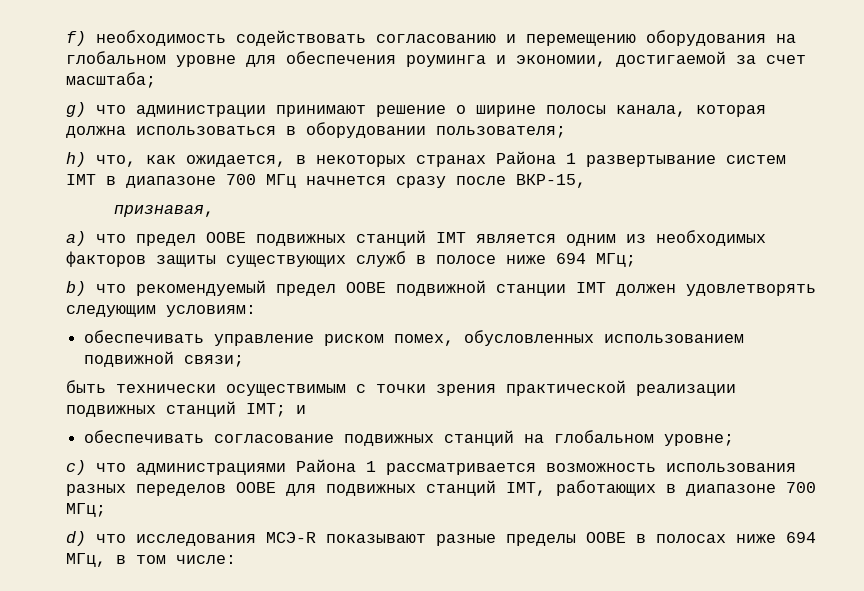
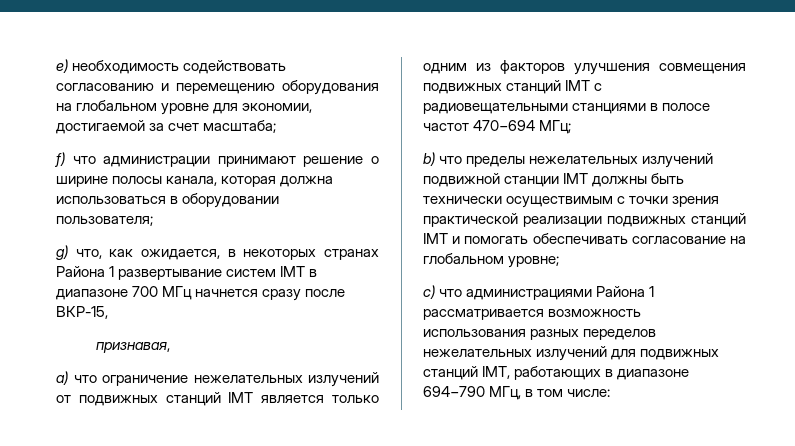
- f) необходимость содействовать согласованию и перемещению оборудования на глобальном уровне для обеспечения роуминга и экономии, достигаемой за счет масштаба;
+ e) необходимость содействовать согласованию и перемещению оборудования на глобальном уровне для экономии, достигаемой за счет масштаба;
- g) что администрации принимают решение о ширине полосы канала, которая должна использоваться в оборудовании пользователя;
+ f) что администрации принимают решение о ширине полосы канала, которая должна использоваться в оборудовании пользователя;
- h) что, как ожидается, в некоторых странах Района 1 развертывание систем IMT в диапазоне 700 МГц начнется сразу после ВКР-15,
+ g) что, как ожидается, в некоторых странах Района 1 развертывание систем IMT в диапазоне 700 МГц начнется сразу после ВКР-15,
- a) что предел OOBE подвижных станций IMT является одним из необходимых факторов защиты существующих служб в полосе ниже 694 МГц;
- b) что рекомендуемый предел OOBE подвижной станции IMT должен удовлетворять следующим условиям:
- обеспечивать управление риском помех, обусловленных использованием подвижной связи;
- быть технически осуществимым с точки зрения практической реализации подвижных станций IMT; и
- обеспечивать согласование подвижных станций на глобальном уровне;
+ a) что ограничение нежелательных излучений от подвижных станций IMT является только одним из факторов улучшения совмещения подвижных станций IMT с радиовещательными станциями в полосе частот 470−694 МГц;
+ b) что пределы нежелательных излучений подвижной станции IMT должны быть технически осуществимым с точки зрения практической реализации подвижных станций IMT и помогать обеспечивать согласование на глобальном уровне;
- c) что администрациями Района 1 рассматривается возможность использования разных переделов OOBE для подвижных станций IMT, работающих в диапазоне 700 МГц;
- d) что исследования МСЭ-R показывают разные пределы OOBE в полосах ниже 694 МГц, в том числе:
+ c) что администрациями Района 1 рассматривается возможность использования разных переделов нежелательных излучений для подвижных станций IMT, работающих в диапазоне 694−790 МГц, в том числе:

